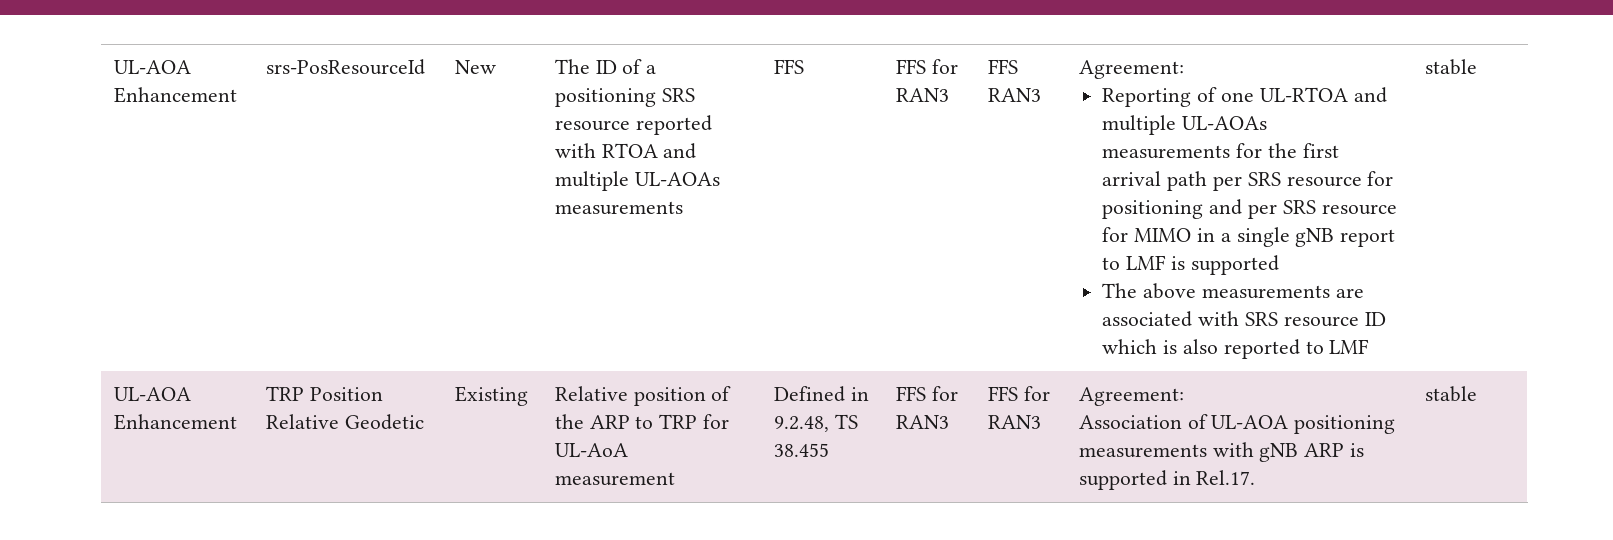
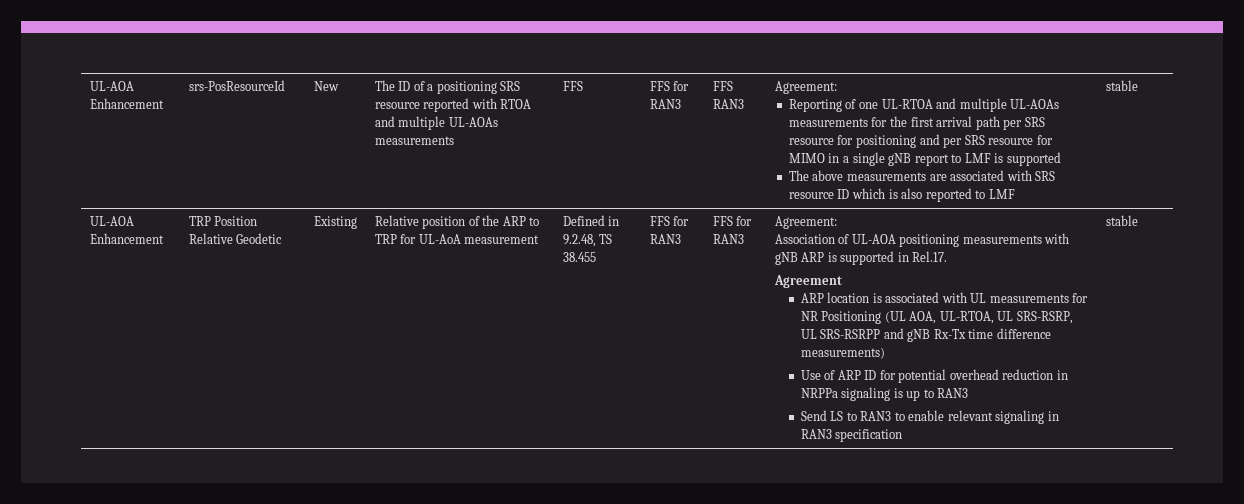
+ Agreement
+ ARP location is associated with UL measurements for NR Positioning (UL AOA, UL-RTOA, UL SRS-RSRP, UL SRS-RSRPP and gNB Rx-Tx time difference measurements)
+ Use of ARP ID for potential overhead reduction in NRPPa signaling is up to RAN3
+ Send LS to RAN3 to enable relevant signaling in RAN3 specification

